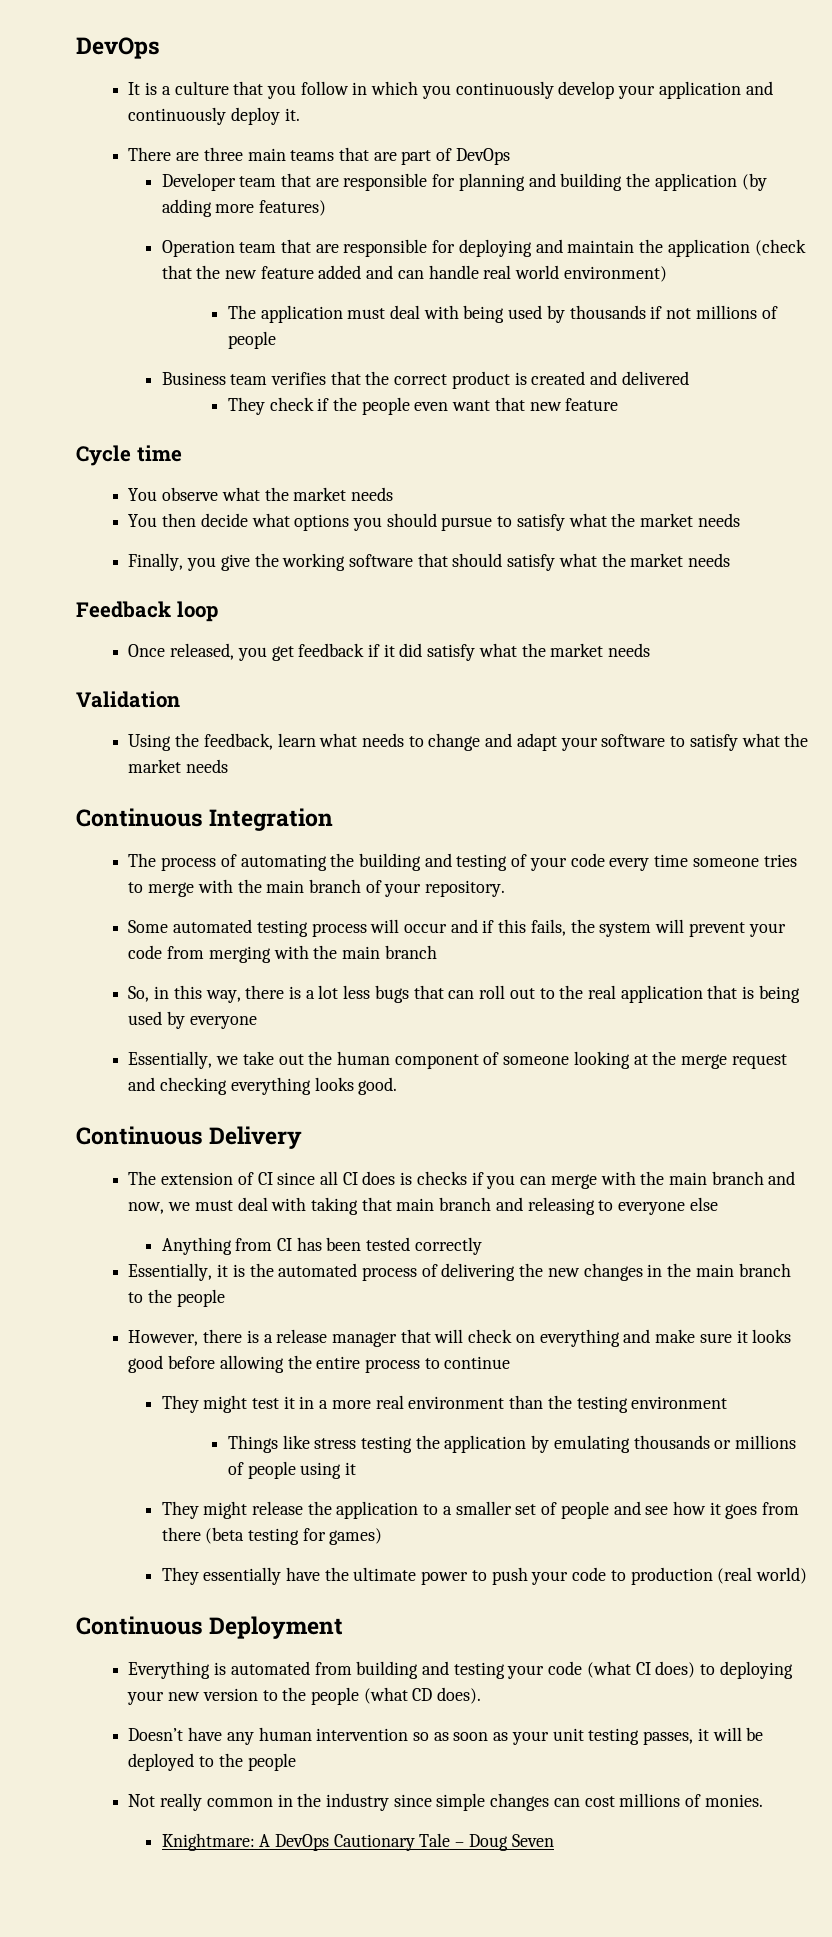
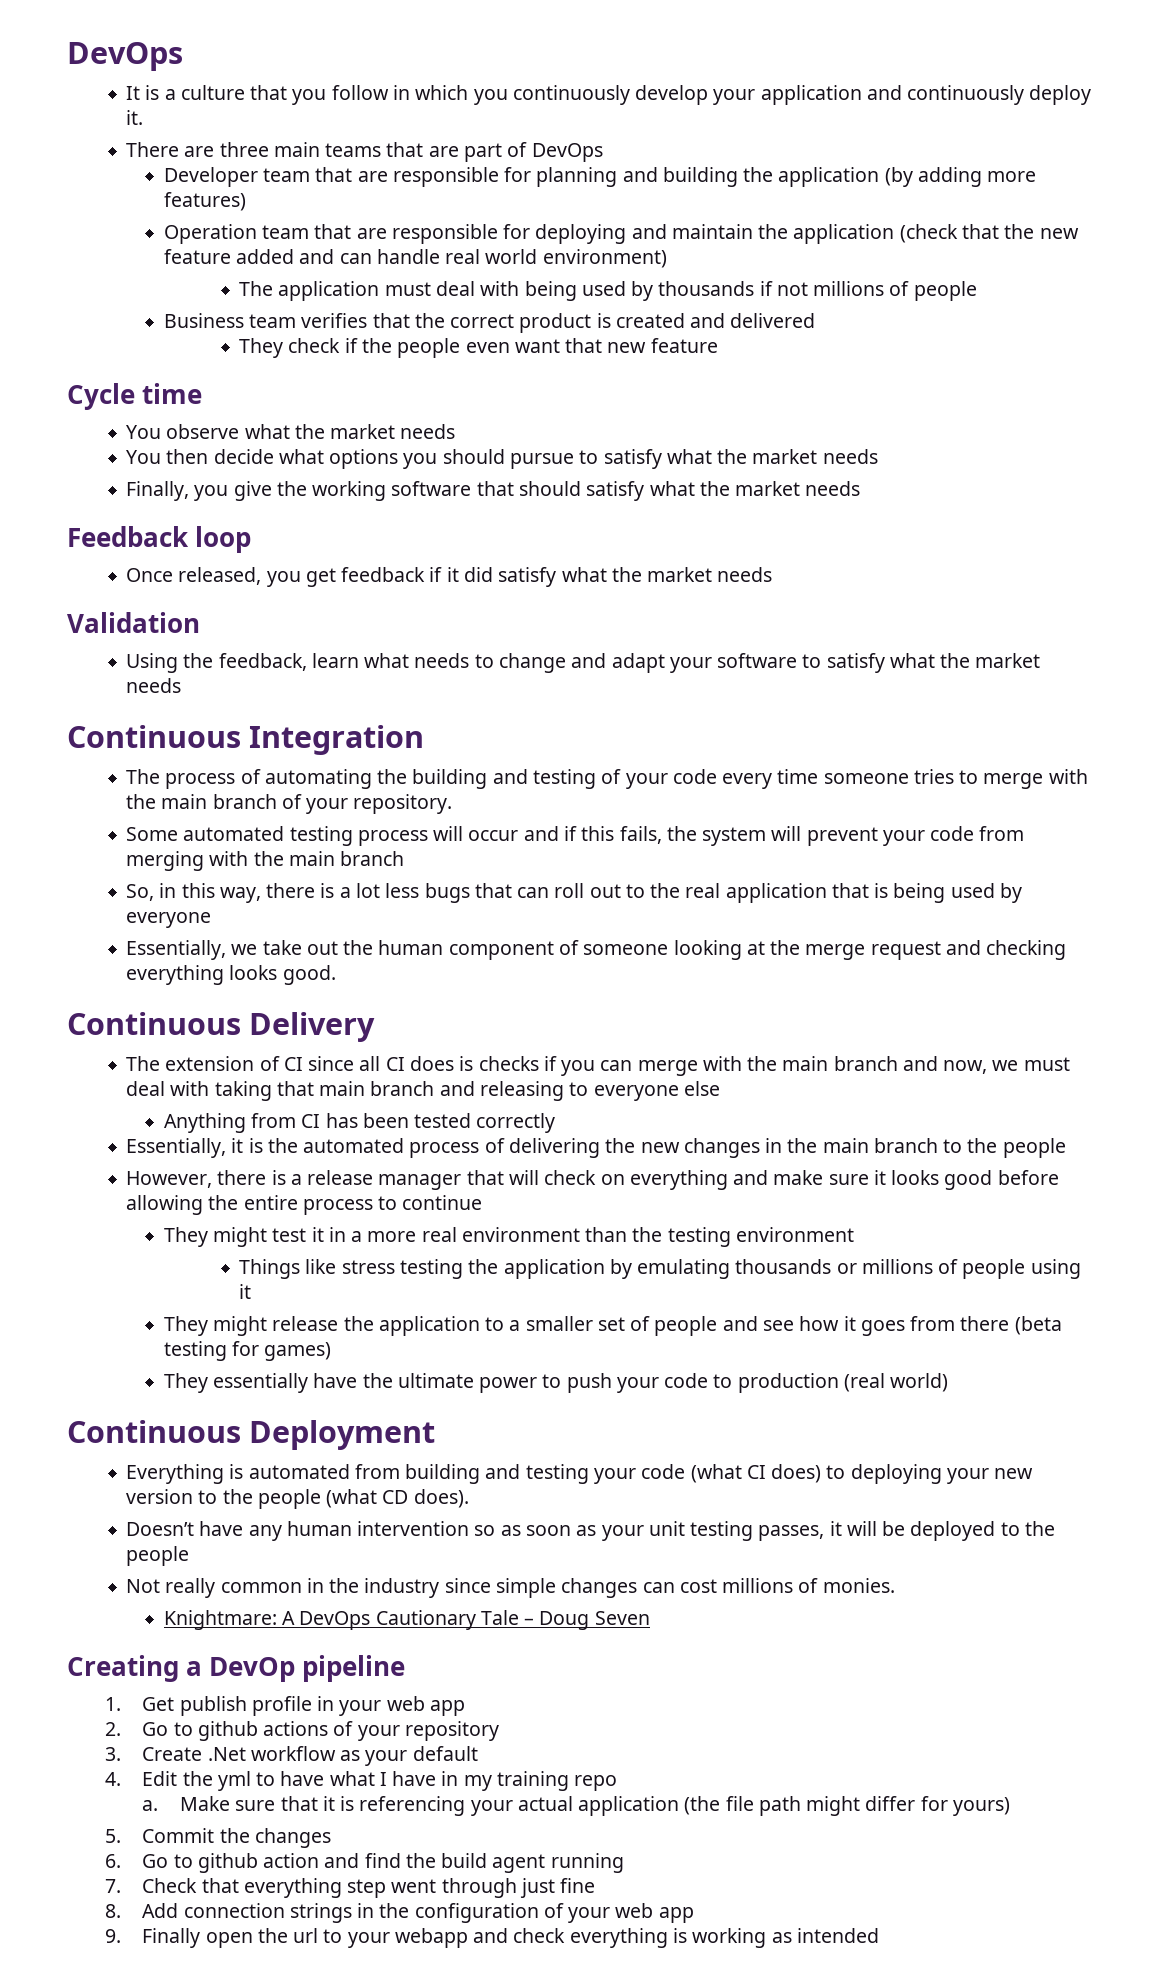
+ Creating a DevOp pipeline
+ 1. Get publish profile in your web app
+ 2. Go to github actions of your repository
+ 3. Create .Net workflow as your default
+ 4. Edit the yml to have what I have in my training repo
+ a. Make sure that it is referencing your actual application (the file path might differ for yours)
+ 5. Commit the changes
+ 6. Go to github action and find the build agent running
+ 7. Check that everything step went through just fine
+ 8. Add connection strings in the configuration of your web app
+ 9. Finally open the url to your webapp and check everything is working as intended

